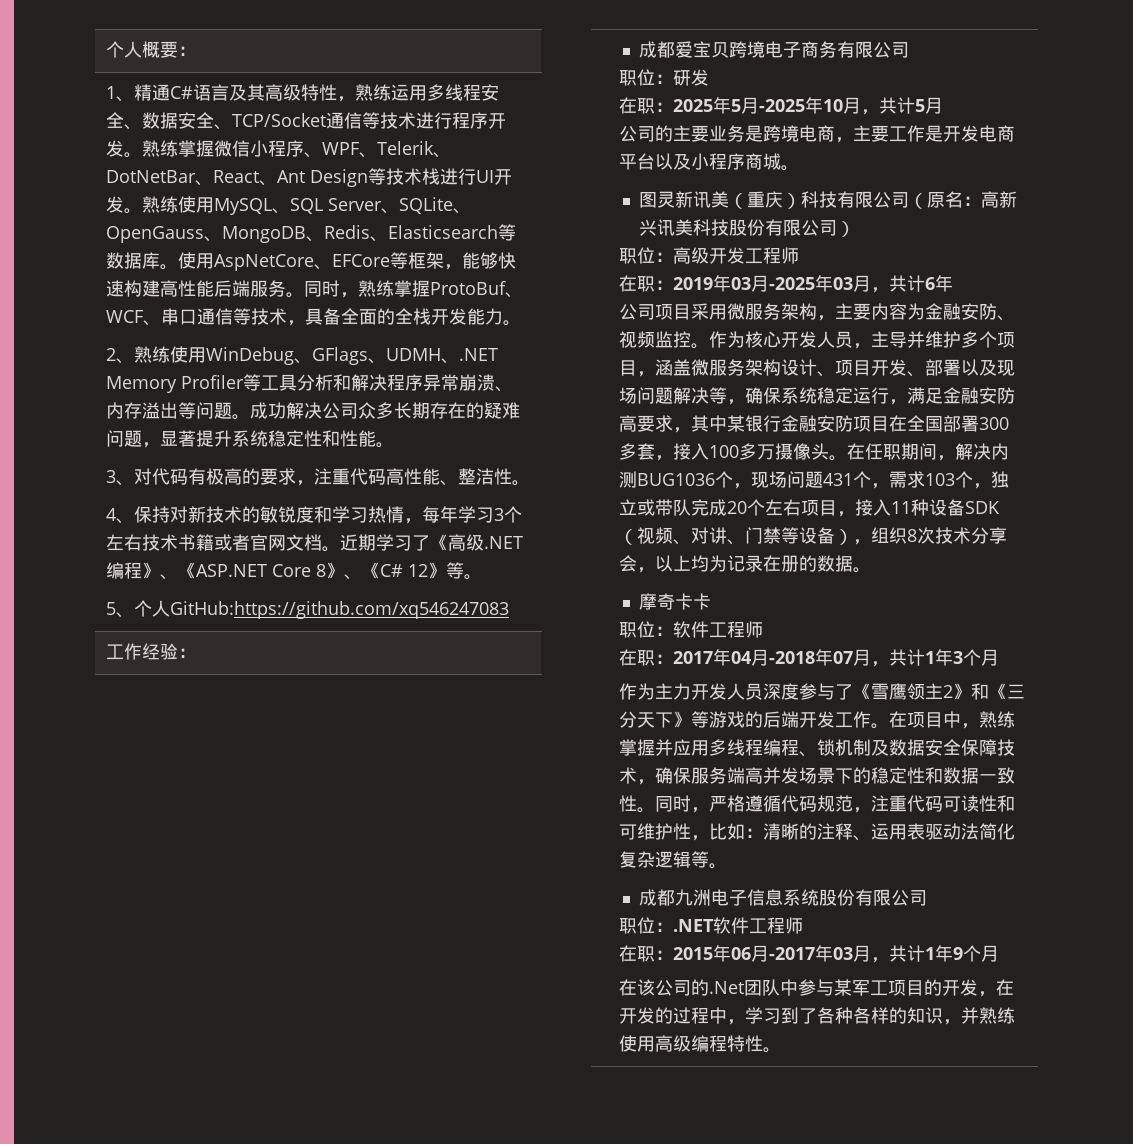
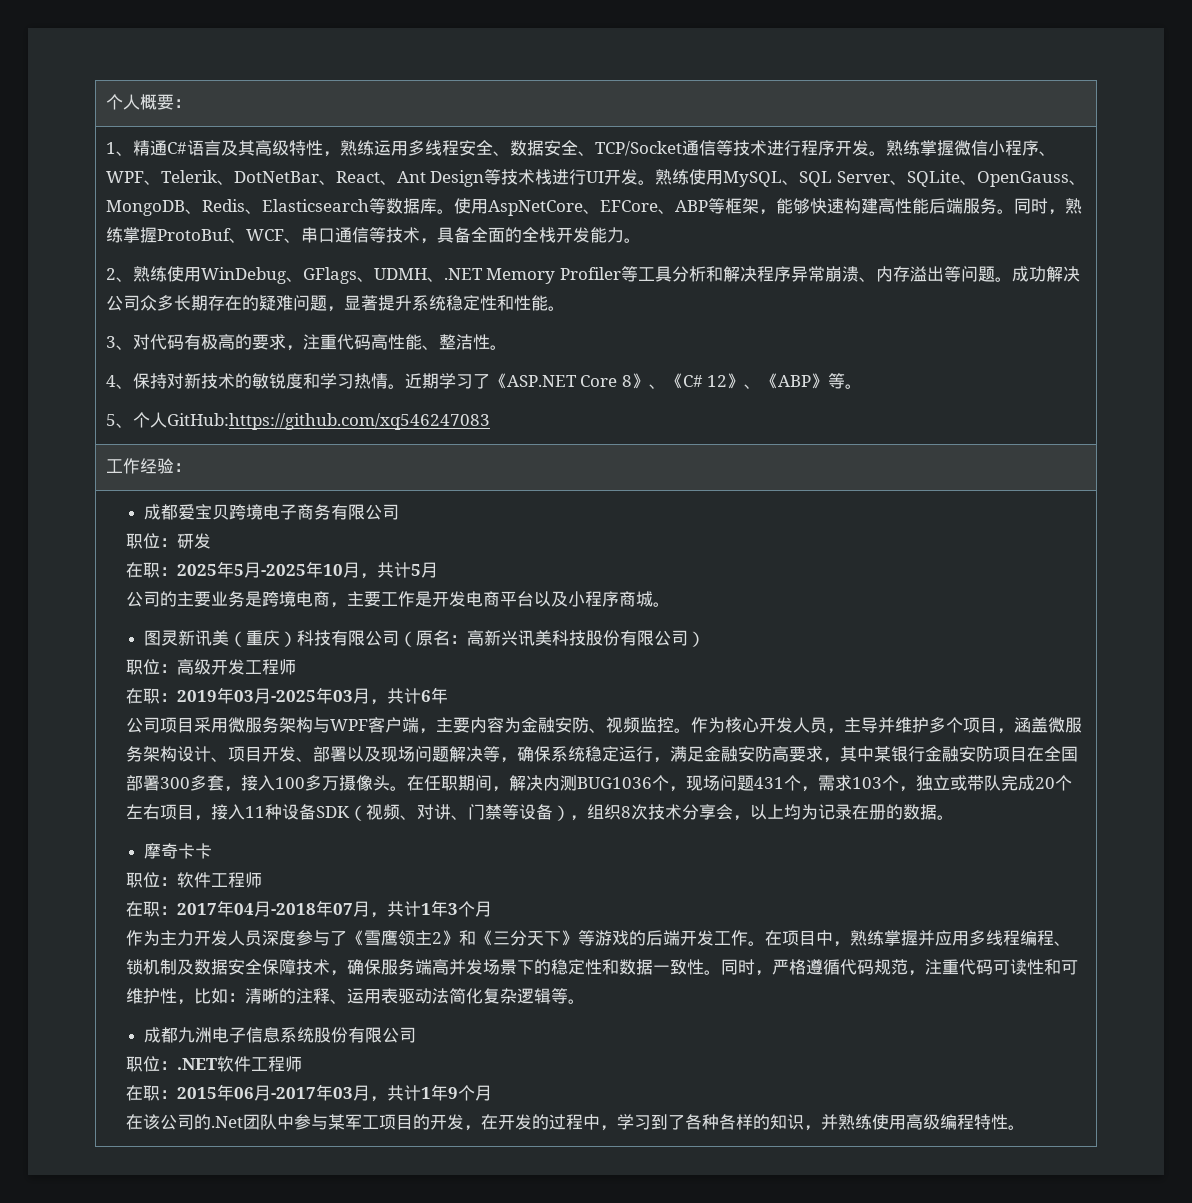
- 使用AspNetCore、EFCore等框架，能够快速构建高性能后端服务。
+ 使用AspNetCore、EFCore、ABP等框架，能够快速构建高性能后端服务。
- 4、保持对新技术的敏锐度和学习热情，每年学习3个左右技术书籍或者官网文档。近期学习了《高级.NET编程》、《ASP.NET Core 8》、《C# 12》等。
+ 4、保持对新技术的敏锐度和学习热情。近期学习了《ASP.NET Core 8》、《C# 12》、《ABP》等。
- 公司项目采用微服务架构，主要内容为金融安防、视频监控。
+ 公司项目采用微服务架构与WPF客户端，主要内容为金融安防、视频监控。

